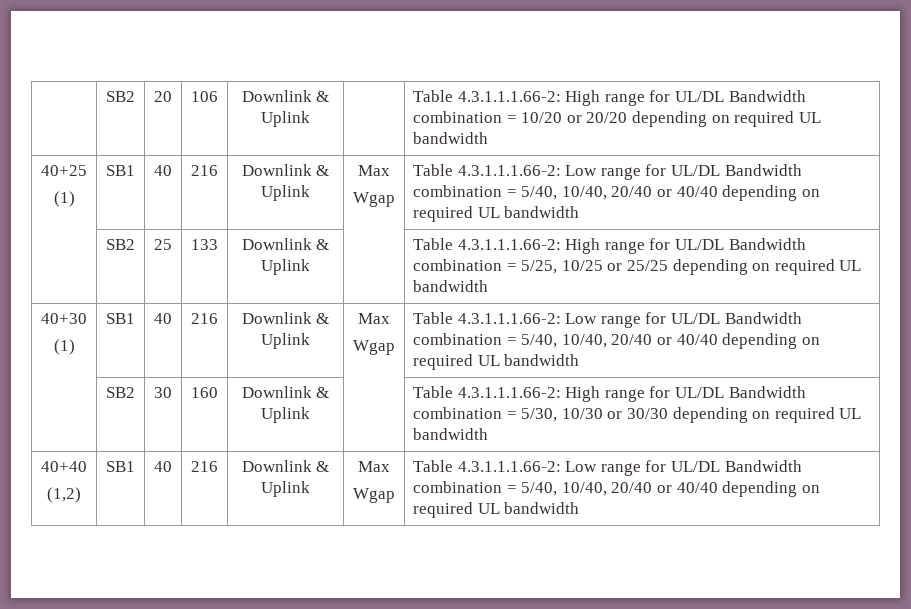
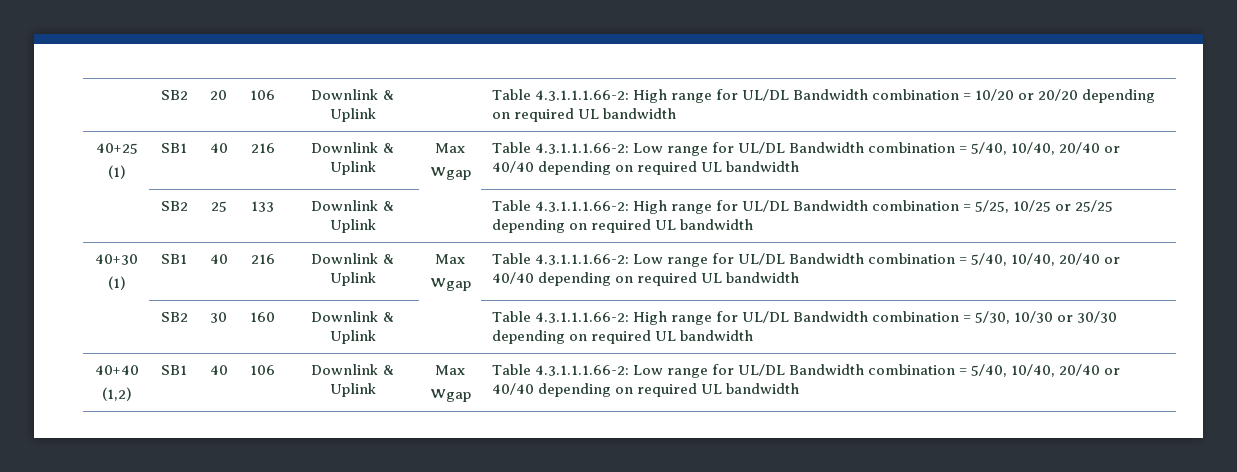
  40+40
- (1,2) | SB1 | 40 | 216 | Downlink & Uplink | Max
+ (1,2) | SB1 | 40 | 106 | Downlink & Uplink | Max

